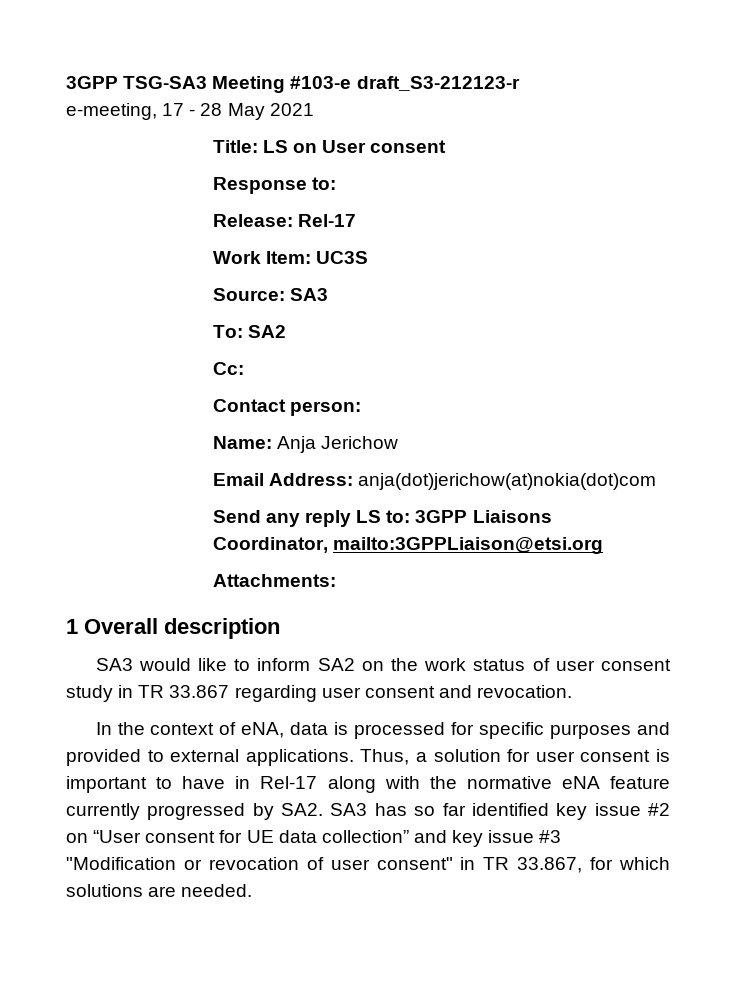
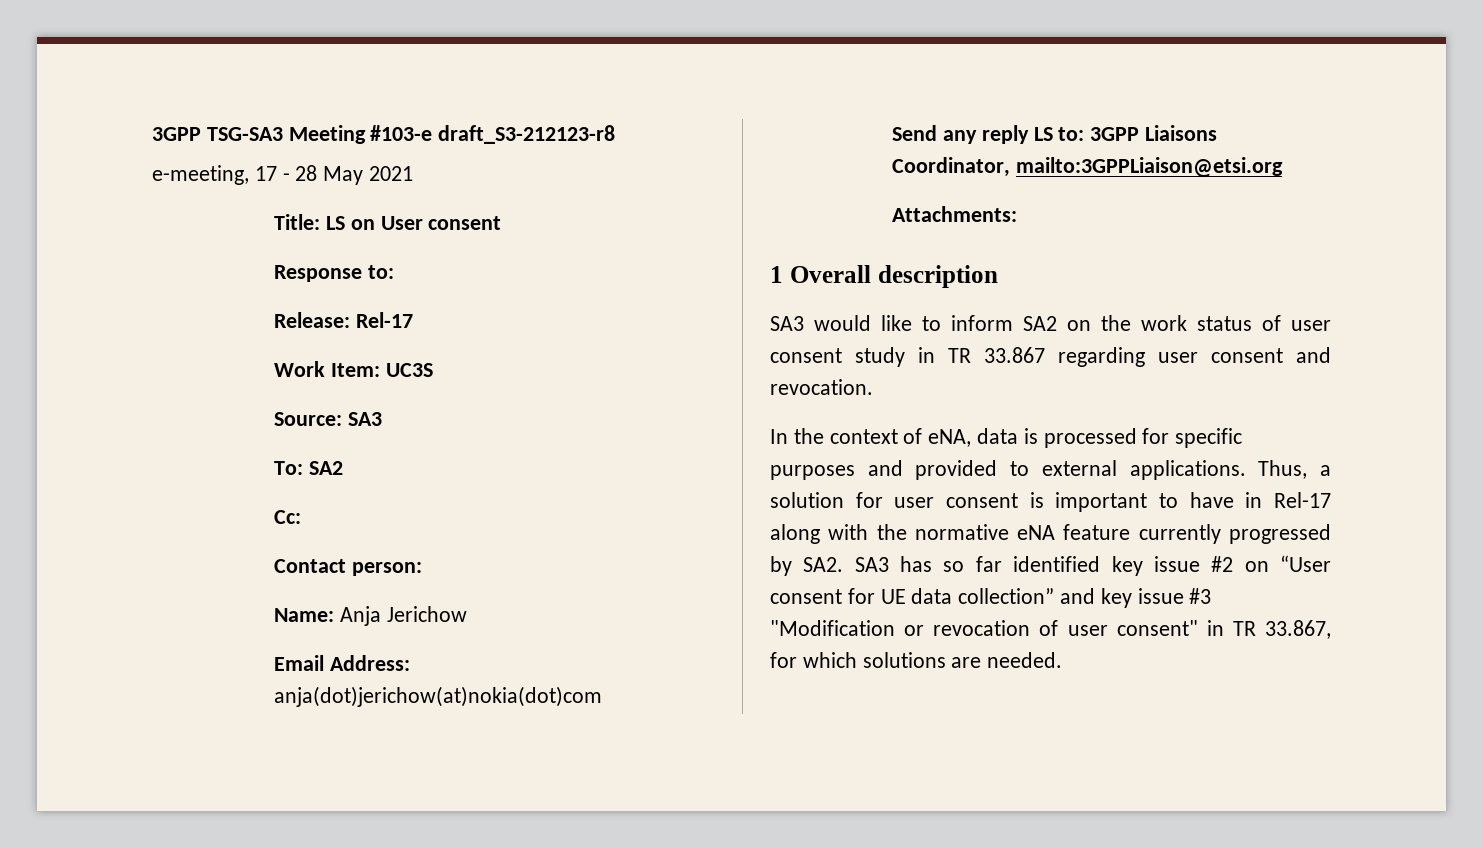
- 3GPP TSG-SA3 Meeting #103-e draft_S3-212123-r
+ 3GPP TSG-SA3 Meeting #103-e draft_S3-212123-r8

